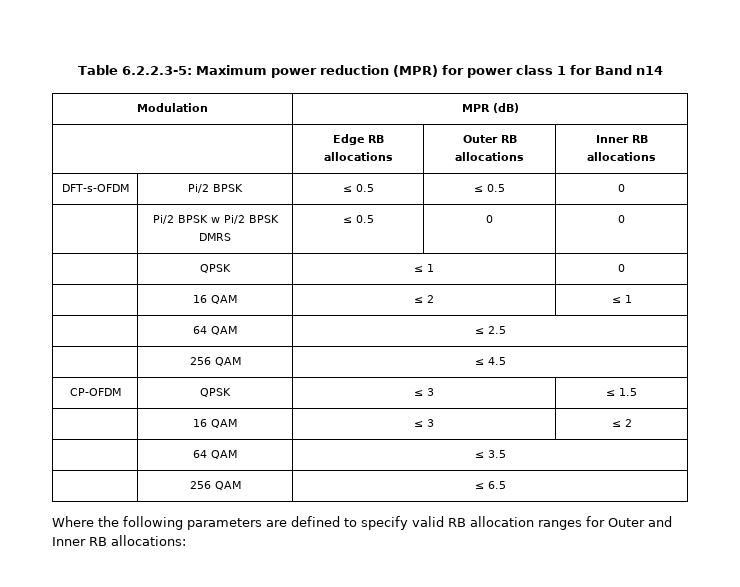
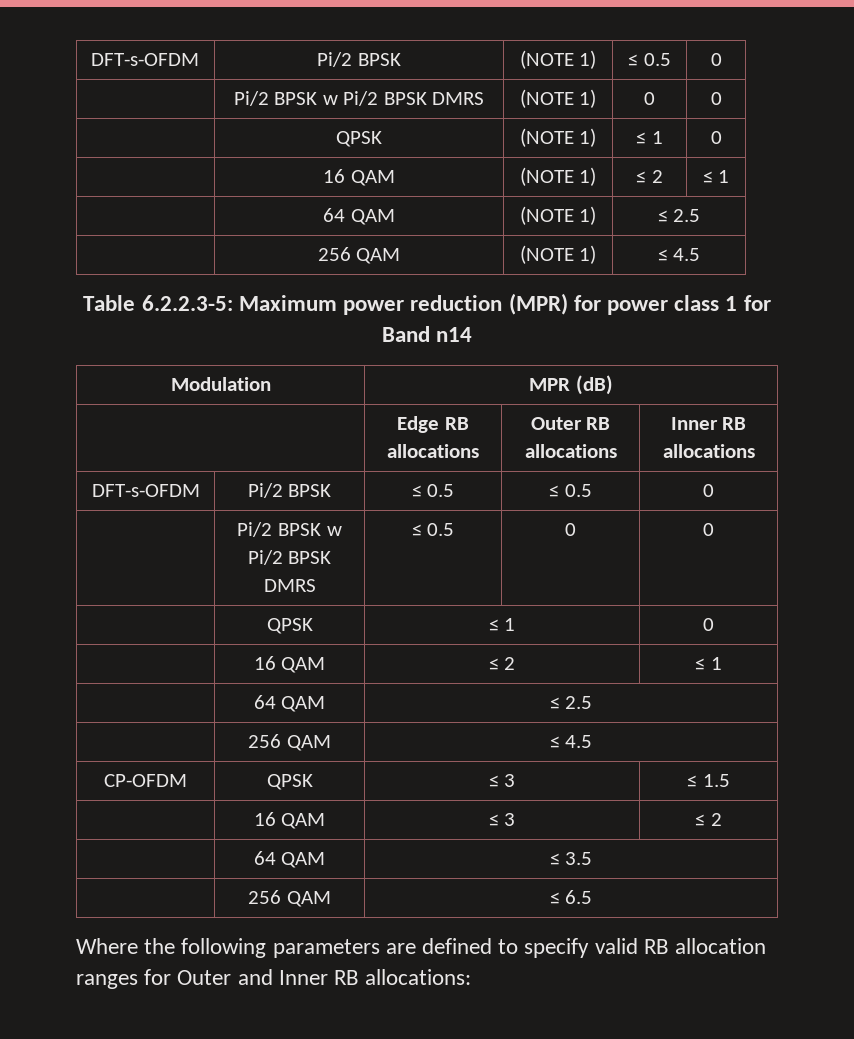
+ DFT-s-OFDM | Pi/2 BPSK | (NOTE 1) | ≤ 0.5 | 0
+ | Pi/2 BPSK w Pi/2 BPSK DMRS | (NOTE 1) | 0 | 0
+ | QPSK | (NOTE 1) | ≤ 1 | 0
+ | 16 QAM | (NOTE 1) | ≤ 2 | ≤ 1
+ | 64 QAM | (NOTE 1) | ≤ 2.5
+ | 256 QAM | (NOTE 1) | ≤ 4.5

